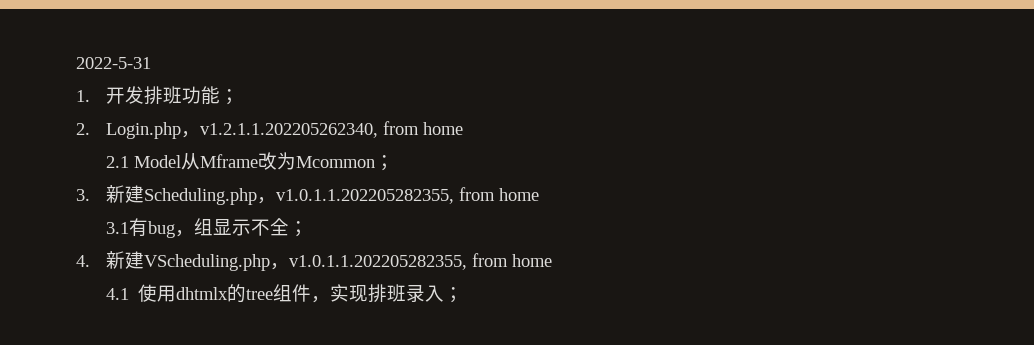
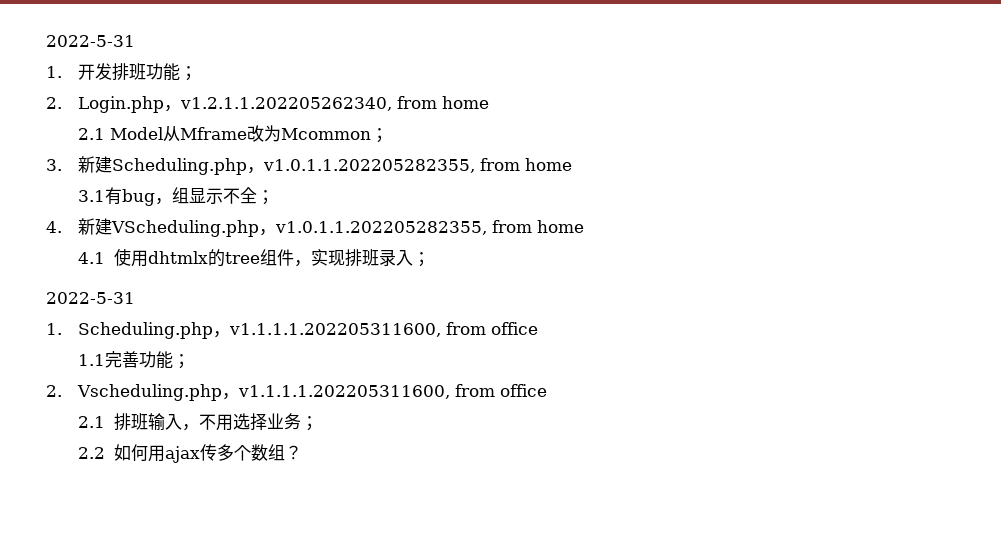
  4.1使用dhtmlx的tree组件，实现排班录入；
+ 2022-5-31
+ 1. Scheduling.php，v1.1.1.1.202205311600, from office
+ 1.1完善功能；
+ 2. Vscheduling.php，v1.1.1.1.202205311600, from office
+ 2.1排班输入，不用选择业务；
+ 2.2如何用ajax传多个数组？

